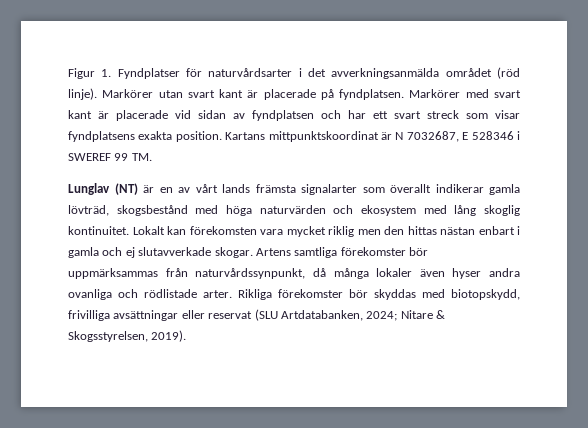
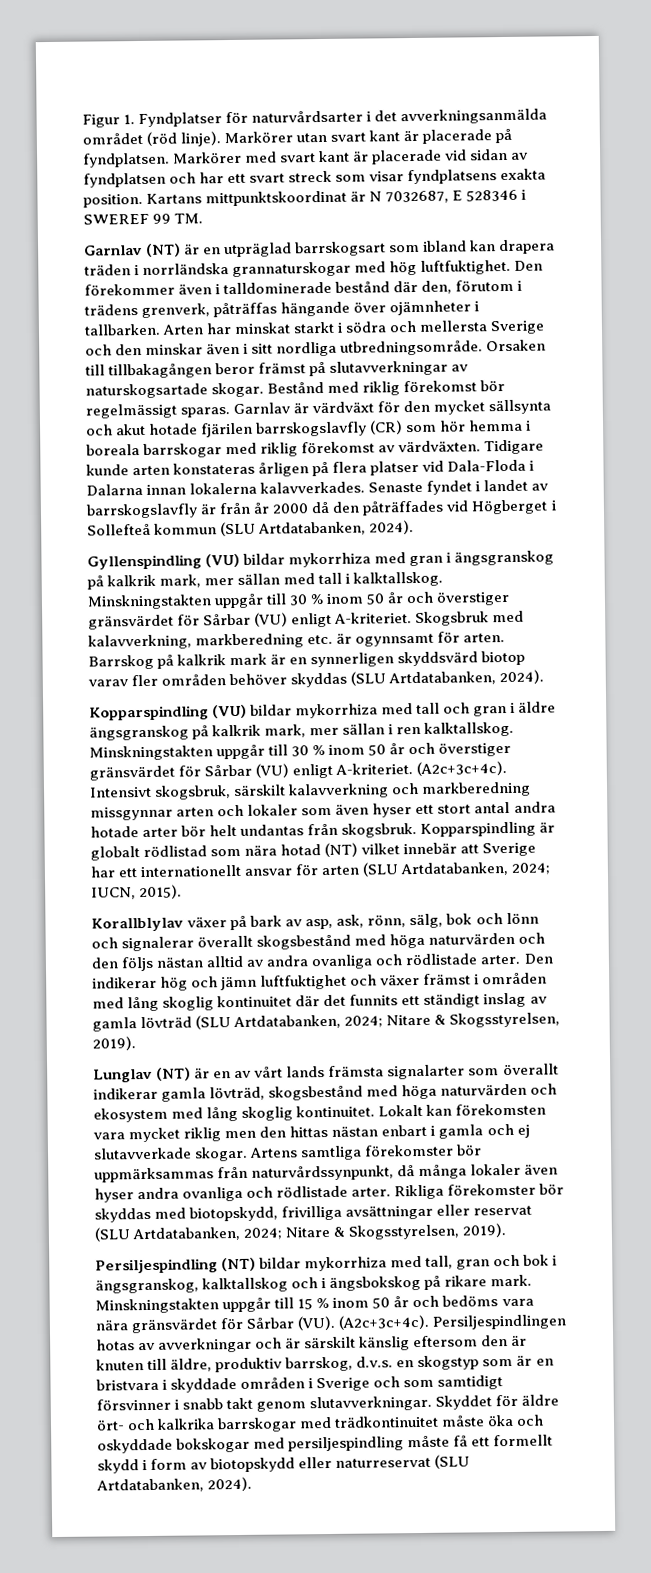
+ Garnlav (NT) är en utpräglad barrskogsart som ibland kan drapera träden i norrländska grannaturskogar med hög luftfuktighet. Den förekommer även i talldominerade bestånd där den, förutom i trädens grenverk, påträffas hängande över ojämnheter i tallbarken. Arten har minskat starkt i södra och mellersta Sverige och den minskar även i sitt nordliga utbredningsområde. Orsaken till tillbakagången beror främst på slutavverkningar av naturskogsartade skogar. Bestånd med riklig förekomst bör regelmässigt sparas. Garnlav är värdväxt för den mycket sällsynta och akut hotade fjärilen barrskogslavfly (CR) som hör hemma i boreala barrskogar med riklig förekomst av värdväxten. Tidigare kunde arten konstateras årligen på flera platser vid Dala-Floda i Dalarna innan lokalerna kalavverkades. Senaste fyndet i landet av barrskogslavfly är från år 2000 då den påträffades vid Högberget i Sollefteå kommun (SLU Artdatabanken, 2024).
+ Gyllenspindling (VU) bildar mykorrhiza med gran i ängsgranskog på kalkrik mark, mer sällan med tall i kalktallskog. Minskningstakten uppgår till 30 % inom 50 år och överstiger gränsvärdet för Sårbar (VU) enligt A-kriteriet. Skogsbruk med kalavverkning, markberedning etc. är ogynnsamt för arten. Barrskog på kalkrik mark är en synnerligen skyddsvärd biotop varav fler områden behöver skyddas (SLU Artdatabanken, 2024).
+ Kopparspindling (VU) bildar mykorrhiza med tall och gran i äldre ängsgranskog på kalkrik mark, mer sällan i ren kalktallskog. Minskningstakten uppgår till 30 % inom 50 år och överstiger gränsvärdet för Sårbar (VU) enligt A-kriteriet. (A2c+3c+4c). Intensivt skogsbruk, särskilt kalavverkning och markberedning missgynnar arten och lokaler som även hyser ett stort antal andra hotade arter bör helt undantas från skogsbruk. Kopparspindling är globalt rödlistad som nära hotad (NT) vilket innebär att Sverige har ett internationellt ansvar för arten (SLU Artdatabanken, 2024; IUCN, 2015).
+ Korallblylav växer på bark av asp, ask, rönn, sälg, bok och lönn och signalerar överallt skogsbestånd med höga naturvärden och den följs nästan alltid av andra ovanliga och rödlistade arter. Den indikerar hög och jämn luftfuktighet och växer främst i områden med lång skoglig kontinuitet där det funnits ett ständigt inslag av gamla lövträd (SLU Artdatabanken, 2024; Nitare & Skogsstyrelsen, 2019).
+ Persiljespindling (NT) bildar mykorrhiza med tall, gran och bok i ängsgranskog, kalktallskog och i ängsbokskog på rikare mark. Minskningstakten uppgår till 15 % inom 50 år och bedöms vara nära gränsvärdet för Sårbar (VU). (A2c+3c+4c). Persiljespindlingen hotas av avverkningar och är särskilt känslig eftersom den är knuten till äldre, produktiv barrskog, d.v.s. en skogstyp som är en bristvara i skyddade områden i Sverige och som samtidigt försvinner i snabb takt genom slutavverkningar. Skyddet för äldre ört- och kalkrika barrskogar med trädkontinuitet måste öka och oskyddade bokskogar med persiljespindling måste få ett formellt skydd i form av biotopskydd eller naturreservat (SLU Artdatabanken, 2024).

